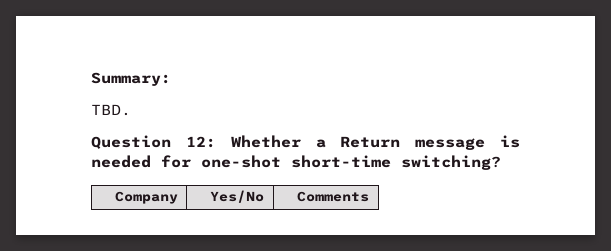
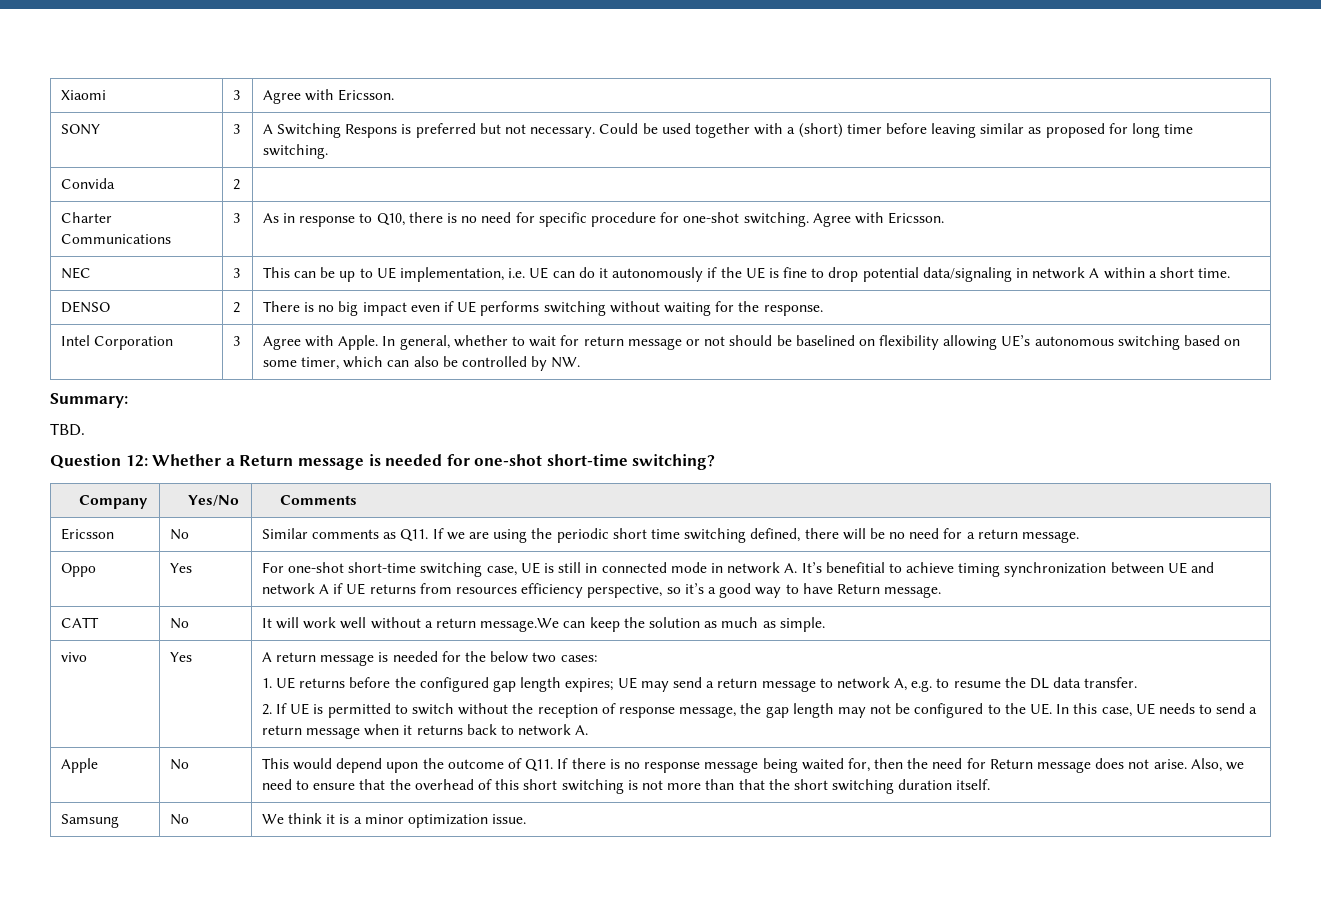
+ Xiaomi | 3 | Agree with Ericsson.
+ SONY | 3 | A Switching Respons is preferred but not necessary. Could be used together with a (short) timer before leaving similar as proposed for long time switching.
+ Convida | 2 |
+ Charter Communications | 3 | As in response to Q10, there is no need for specific procedure for one-shot switching. Agree with Ericsson.
+ NEC | 3 | This can be up to UE implementation, i.e. UE can do it autonomously if the UE is fine to drop potential data/signaling in network A within a short time.
+ DENSO | 2 | There is no big impact even if UE performs switching without waiting for the response.
+ Intel Corporation | 3 | Agree with Apple. In general, whether to wait for return message or not should be baselined on flexibility allowing UE’s autonomous switching based on some timer, which can also be controlled by NW.
+ Ericsson | No | Similar comments as Q11. If we are using the periodic short time switching defined, there will be no need for a return message.
+ Oppo | Yes | For one-shot short-time switching case, UE is still in connected mode in network A. It’s benefitial to achieve timing synchronization between UE and network A if UE returns from resources efficiency perspective, so it’s a good way to have Return message.
+ CATT | No | It will work well without a return message.We can keep the solution as much as simple.
+ vivo | Yes | A return message is needed for the below two cases:
+ 1. UE returns before the configured gap length expires; UE may send a return message to network A, e.g. to resume the DL data transfer.
+ 2. If UE is permitted to switch without the reception of response message, the gap length may not be configured to the UE. In this case, UE needs to send a return message when it returns back to network A.
+ Apple | No | This would depend upon the outcome of Q11. If there is no response message being waited for, then the need for Return message does not arise. Also, we need to ensure that the overhead of this short switching is not more than that the short switching duration itself.
+ Samsung | No | We think it is a minor optimization issue.

